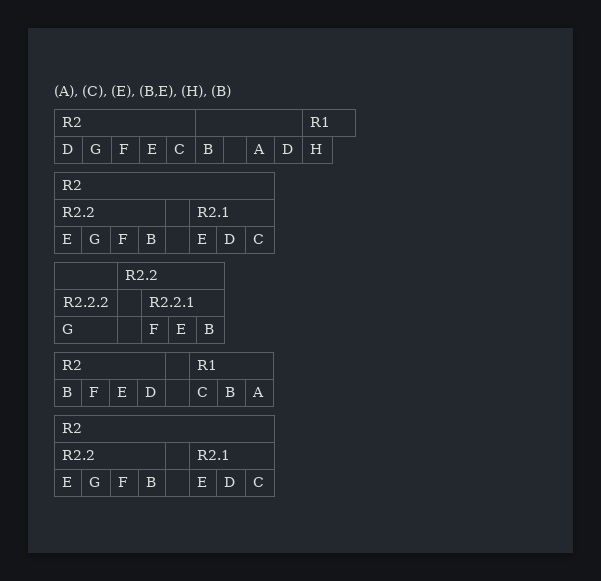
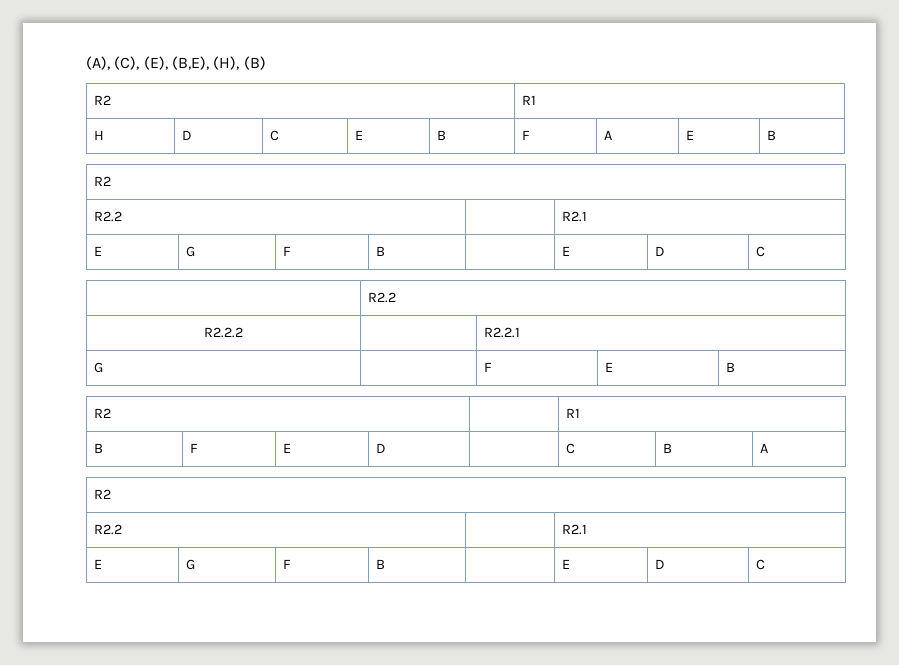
  (A), (C), (E), (B,E), (H), (B)
- R2 | | R1
- D | G | F | E | C | B | | A | D | H
+ R2 | R1
+ H | D | C | E | B | F | A | E | B

